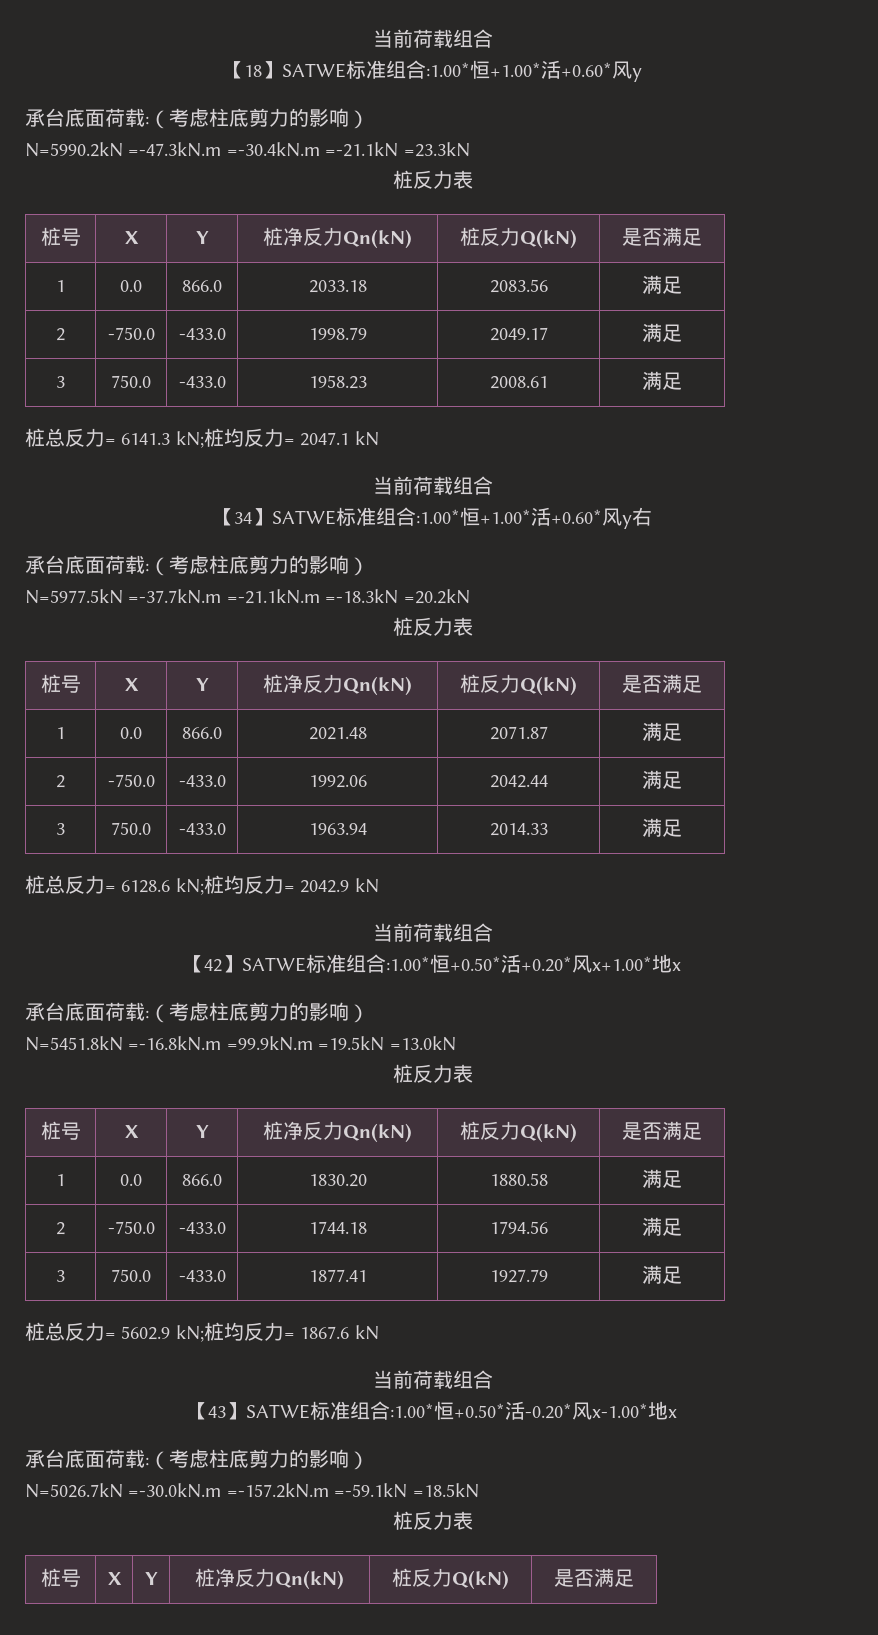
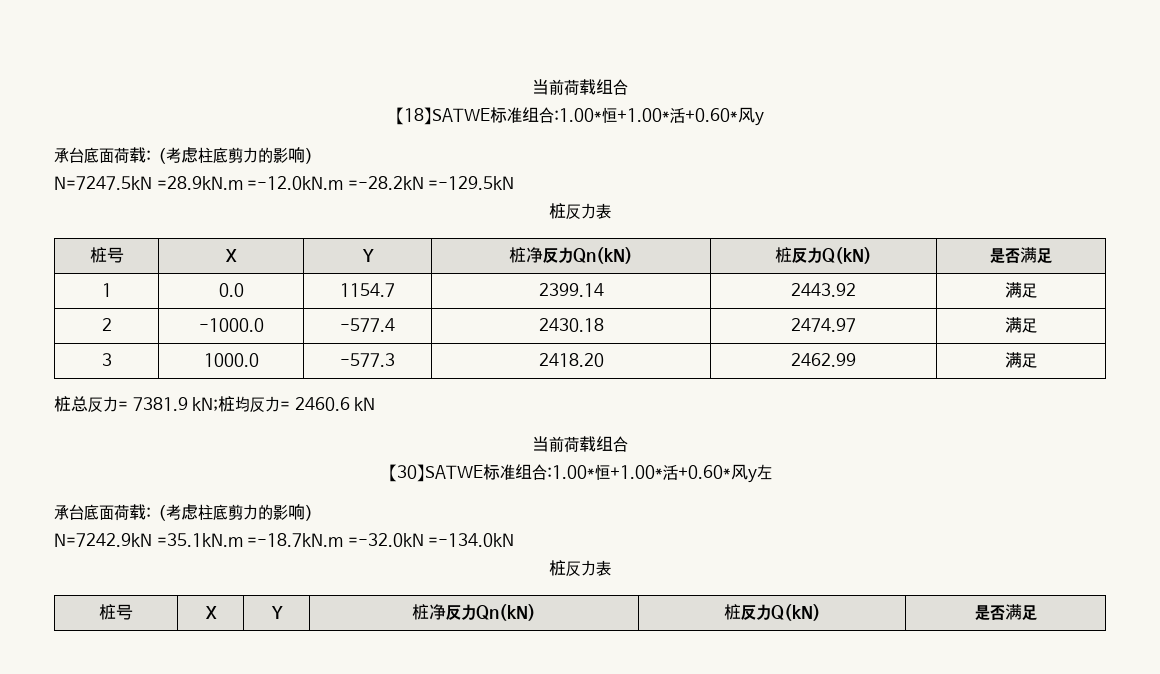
- N=5990.2kN =-47.3kN.m =-30.4kN.m =-21.1kN =23.3kN
+ N=7247.5kN =28.9kN.m =-12.0kN.m =-28.2kN =-129.5kN
- 1 | 0.0 | 866.0 | 2033.18 | 2083.56 | 满足
- 2 | -750.0 | -433.0 | 1998.79 | 2049.17 | 满足
- 3 | 750.0 | -433.0 | 1958.23 | 2008.61 | 满足
- 桩总反力= 6141.3 kN;桩均反力= 2047.1 kN
+ 1 | 0.0 | 1154.7 | 2399.14 | 2443.92 | 满足
+ 2 | -1000.0 | -577.4 | 2430.18 | 2474.97 | 满足
+ 3 | 1000.0 | -577.3 | 2418.20 | 2462.99 | 满足
+ 桩总反力= 7381.9 kN;桩均反力= 2460.6 kN
  当前荷载组合
- 【34】SATWE标准组合:1.00*恒+1.00*活+0.60*风y右
+ 【30】SATWE标准组合:1.00*恒+1.00*活+0.60*风y左
- N=5977.5kN =-37.7kN.m =-21.1kN.m =-18.3kN =20.2kN
+ N=7242.9kN =35.1kN.m =-18.7kN.m =-32.0kN =-134.0kN
- 1 | 0.0 | 866.0 | 2021.48 | 2071.87 | 满足
- 2 | -750.0 | -433.0 | 1992.06 | 2042.44 | 满足
- 3 | 750.0 | -433.0 | 1963.94 | 2014.33 | 满足
- 桩总反力= 6128.6 kN;桩均反力= 2042.9 kN
- 当前荷载组合
- 【42】SATWE标准组合:1.00*恒+0.50*活+0.20*风x+1.00*地x
- 承台底面荷载:（考虑柱底剪力的影响）
- N=5451.8kN =-16.8kN.m =99.9kN.m =19.5kN =13.0kN
- 桩反力表
- 桩号 | X | Y | 桩净反力Qn(kN) | 桩反力Q(kN) | 是否满足
- 1 | 0.0 | 866.0 | 1830.20 | 1880.58 | 满足
- 2 | -750.0 | -433.0 | 1744.18 | 1794.56 | 满足
- 3 | 750.0 | -433.0 | 1877.41 | 1927.79 | 满足
- 桩总反力= 5602.9 kN;桩均反力= 1867.6 kN
- 当前荷载组合
- 【43】SATWE标准组合:1.00*恒+0.50*活-0.20*风x-1.00*地x
- 承台底面荷载:（考虑柱底剪力的影响）
- N=5026.7kN =-30.0kN.m =-157.2kN.m =-59.1kN =18.5kN
- 桩反力表
- 桩号 | X | Y | 桩净反力Qn(kN) | 桩反力Q(kN) | 是否满足

